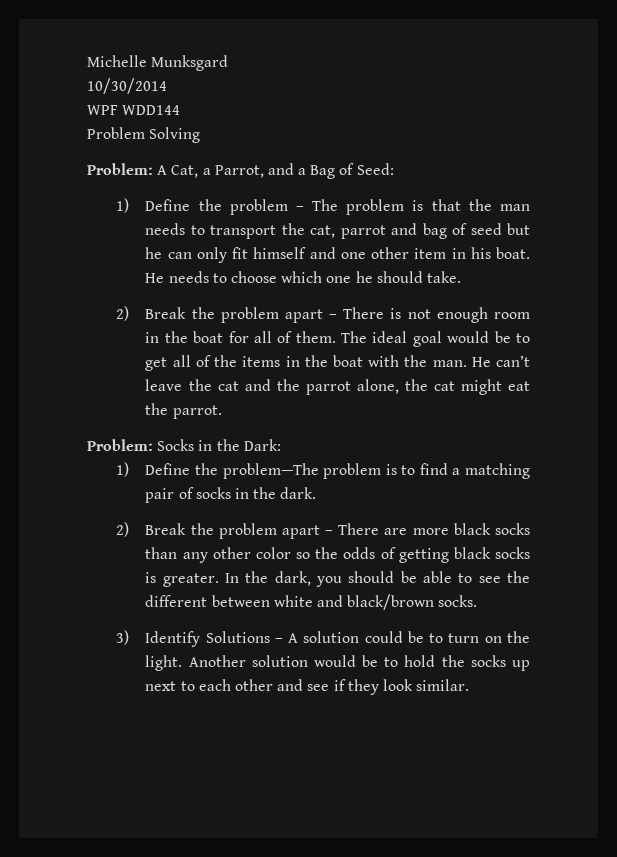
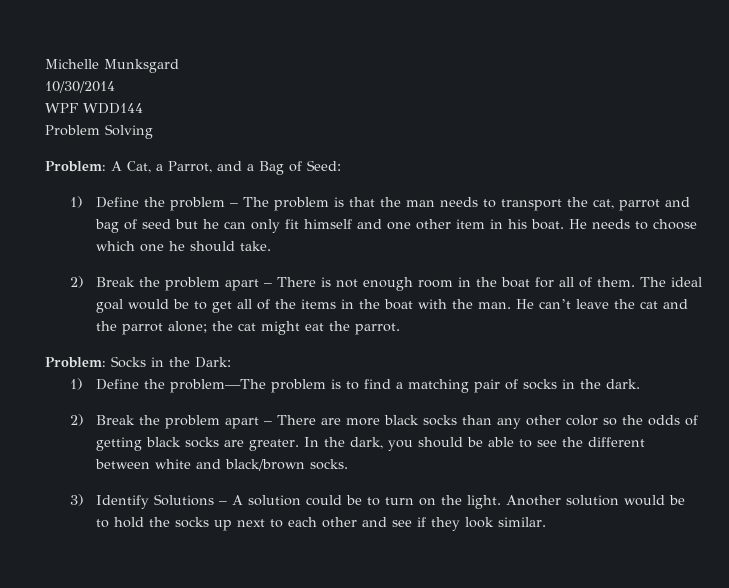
- He can’t leave the cat and the parrot alone, the cat might eat the parrot.
+ He can’t leave the cat and the parrot alone; the cat might eat the parrot.
- 2) Break the problem apart – There are more black socks than any other color so the odds of getting black socks is greater.
+ 2) Break the problem apart – There are more black socks than any other color so the odds of getting black socks are greater.

